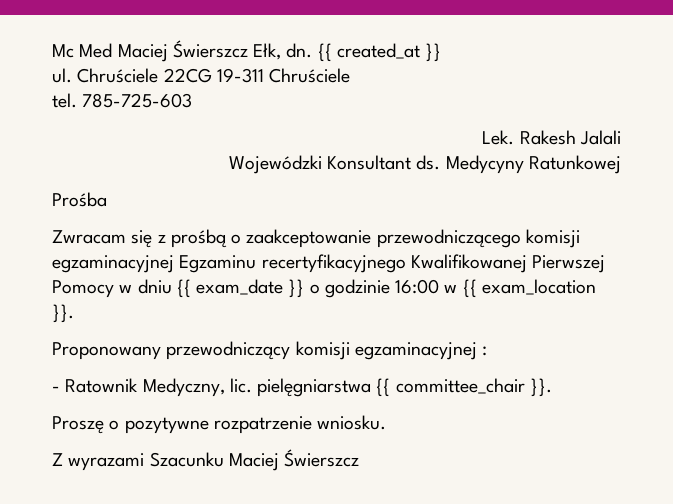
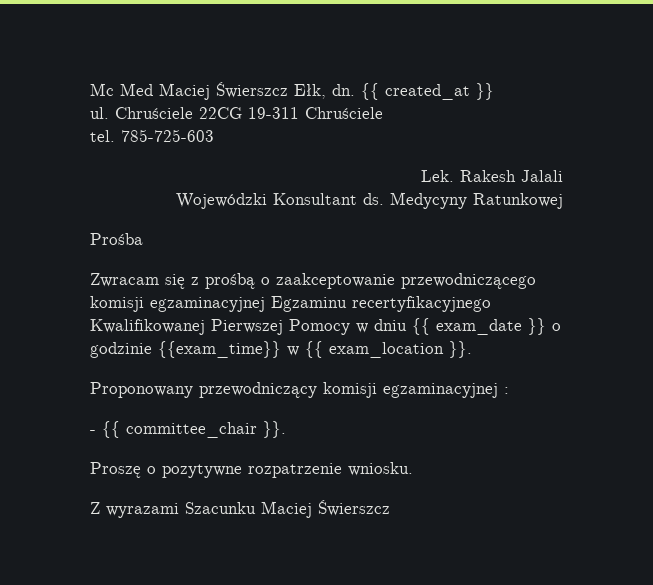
- Zwracam się z prośbą o zaakceptowanie przewodniczącego komisji egzaminacyjnej Egzaminu recertyfikacyjnego Kwalifikowanej Pierwszej Pomocy w dniu {{ exam_date }} o godzinie 16:00 w {{ exam_location }}.
+ Zwracam się z prośbą o zaakceptowanie przewodniczącego komisji egzaminacyjnej Egzaminu recertyfikacyjnego Kwalifikowanej Pierwszej Pomocy w dniu {{ exam_date }} o godzinie {{exam_time}} w {{ exam_location }}.
- - Ratownik Medyczny, lic. pielęgniarstwa {{ committee_chair }}.
+ - {{ committee_chair }}.

